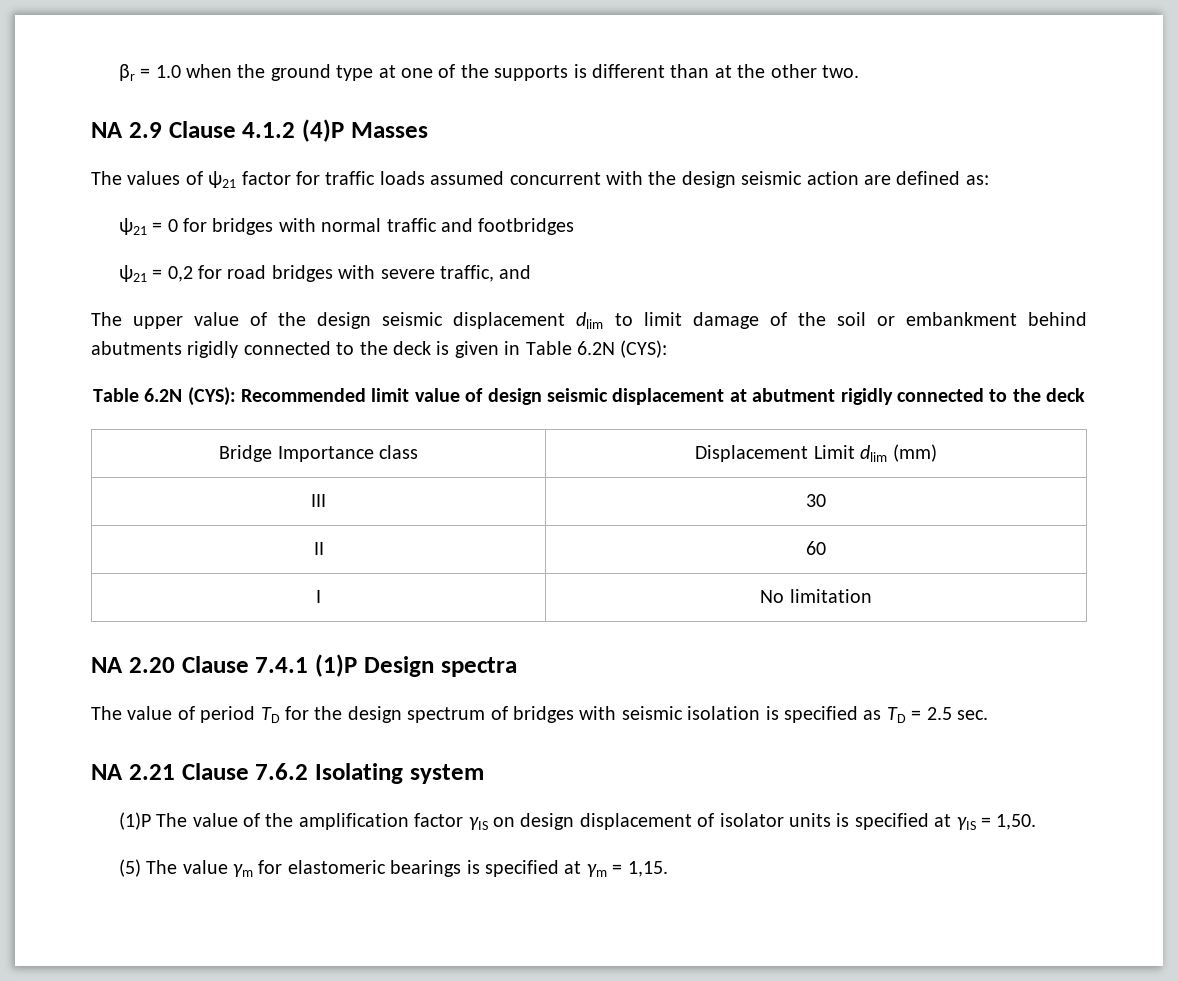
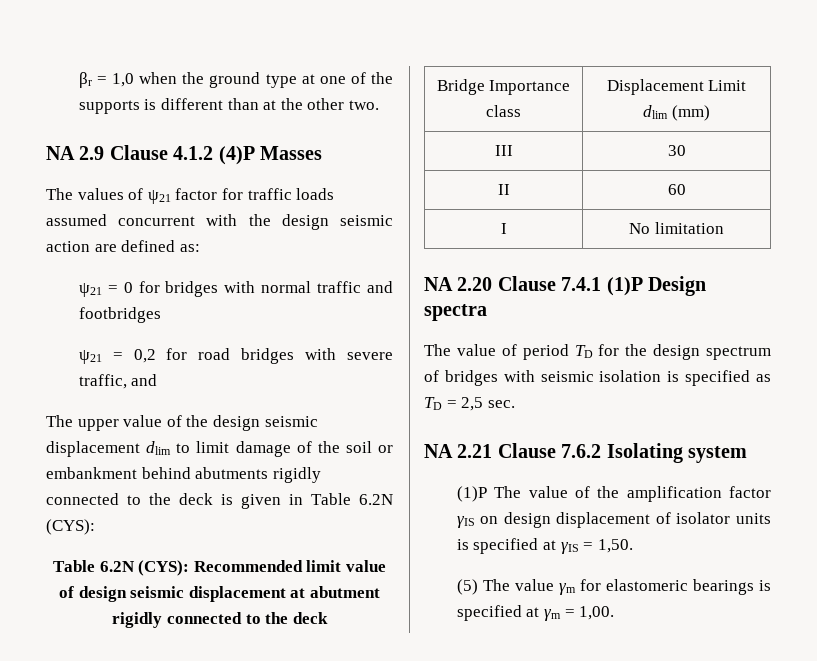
- βr = 1.0 when the ground type at one of the supports is different than at the other two.
+ βr = 1,0 when the ground type at one of the supports is different than at the other two.
- The value of period TD for the design spectrum of bridges with seismic isolation is specified as TD = 2.5 sec.
+ The value of period TD for the design spectrum of bridges with seismic isolation is specified as TD = 2,5 sec.
- (5) The value γm for elastomeric bearings is specified at γm = 1,15.
+ (5) The value γm for elastomeric bearings is specified at γm = 1,00.

